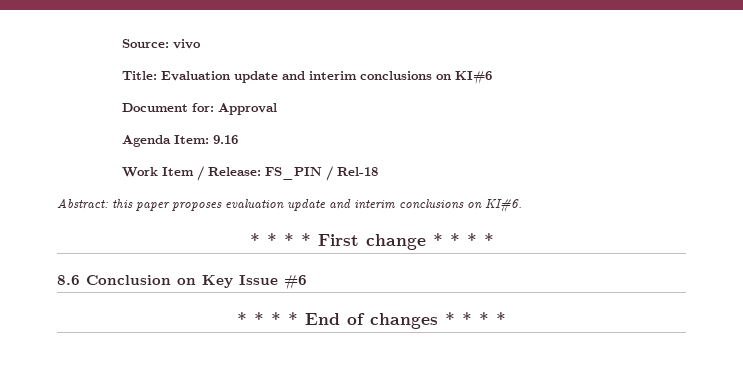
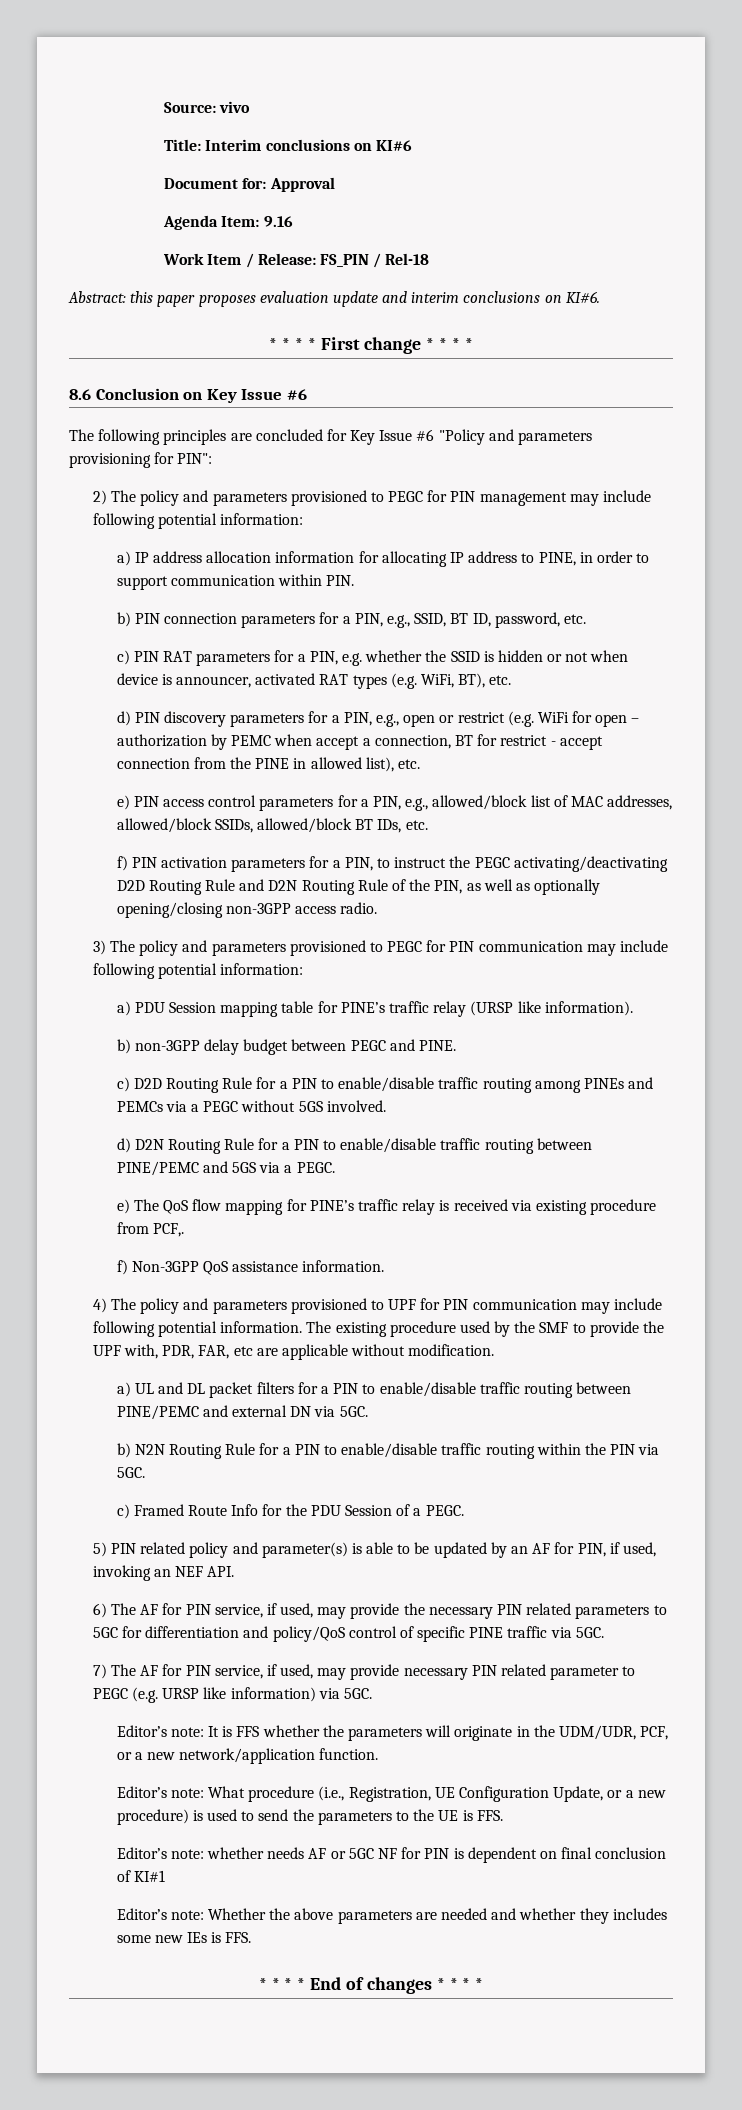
- Title: Evaluation update and interim conclusions on KI#6
+ Title: Interim conclusions on KI#6
+ The following principles are concluded for Key Issue #6 "Policy and parameters provisioning for PIN":
+ 2) The policy and parameters provisioned to PEGC for PIN management may include following potential information:
+ a) IP address allocation information for allocating IP address to PINE, in order to support communication within PIN.
+ b) PIN connection parameters for a PIN, e.g., SSID, BT ID, password, etc.
+ c) PIN RAT parameters for a PIN, e.g. whether the SSID is hidden or not when device is announcer, activated RAT types (e.g. WiFi, BT), etc.
+ d) PIN discovery parameters for a PIN, e.g., open or restrict (e.g. WiFi for open – authorization by PEMC when accept a connection, BT for restrict - accept connection from the PINE in allowed list), etc.
+ e) PIN access control parameters for a PIN, e.g., allowed/block list of MAC addresses, allowed/block SSIDs, allowed/block BT IDs, etc.
+ f) PIN activation parameters for a PIN, to instruct the PEGC activating/deactivating D2D Routing Rule and D2N Routing Rule of the PIN, as well as optionally opening/closing non-3GPP access radio.
+ 3) The policy and parameters provisioned to PEGC for PIN communication may include following potential information:
+ a) PDU Session mapping table for PINE’s traffic relay (URSP like information).
+ b) non-3GPP delay budget between PEGC and PINE.
+ c) D2D Routing Rule for a PIN to enable/disable traffic routing among PINEs and PEMCs via a PEGC without 5GS involved.
+ d) D2N Routing Rule for a PIN to enable/disable traffic routing between PINE/PEMC and 5GS via a PEGC.
+ e) The QoS flow mapping for PINE’s traffic relay is received via existing procedure from PCF,.
+ f) Non-3GPP QoS assistance information.
+ 4) The policy and parameters provisioned to UPF for PIN communication may include following potential information. The existing procedure used by the SMF to provide the UPF with, PDR, FAR, etc are applicable without modification.
+ a) UL and DL packet filters for a PIN to enable/disable traffic routing between PINE/PEMC and external DN via 5GC.
+ b) N2N Routing Rule for a PIN to enable/disable traffic routing within the PIN via 5GC.
+ c) Framed Route Info for the PDU Session of a PEGC.
+ 5) PIN related policy and parameter(s) is able to be updated by an AF for PIN, if used, invoking an NEF API.
+ 6) The AF for PIN service, if used, may provide the necessary PIN related parameters to 5GC for differentiation and policy/QoS control of specific PINE traffic via 5GC.
+ 7) The AF for PIN service, if used, may provide necessary PIN related parameter to PEGC (e.g. URSP like information) via 5GC.
+ Editor’s note: It is FFS whether the parameters will originate in the UDM/UDR, PCF, or a new network/application function.
+ Editor’s note: What procedure (i.e., Registration, UE Configuration Update, or a new procedure) is used to send the parameters to the UE is FFS.
+ Editor’s note: whether needs AF or 5GC NF for PIN is dependent on final conclusion of KI#1
+ Editor’s note: Whether the above parameters are needed and whether they includes some new IEs is FFS.

